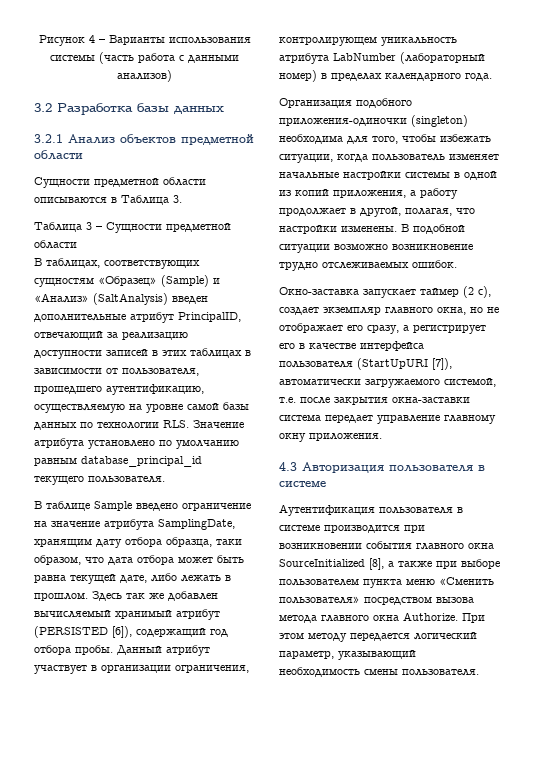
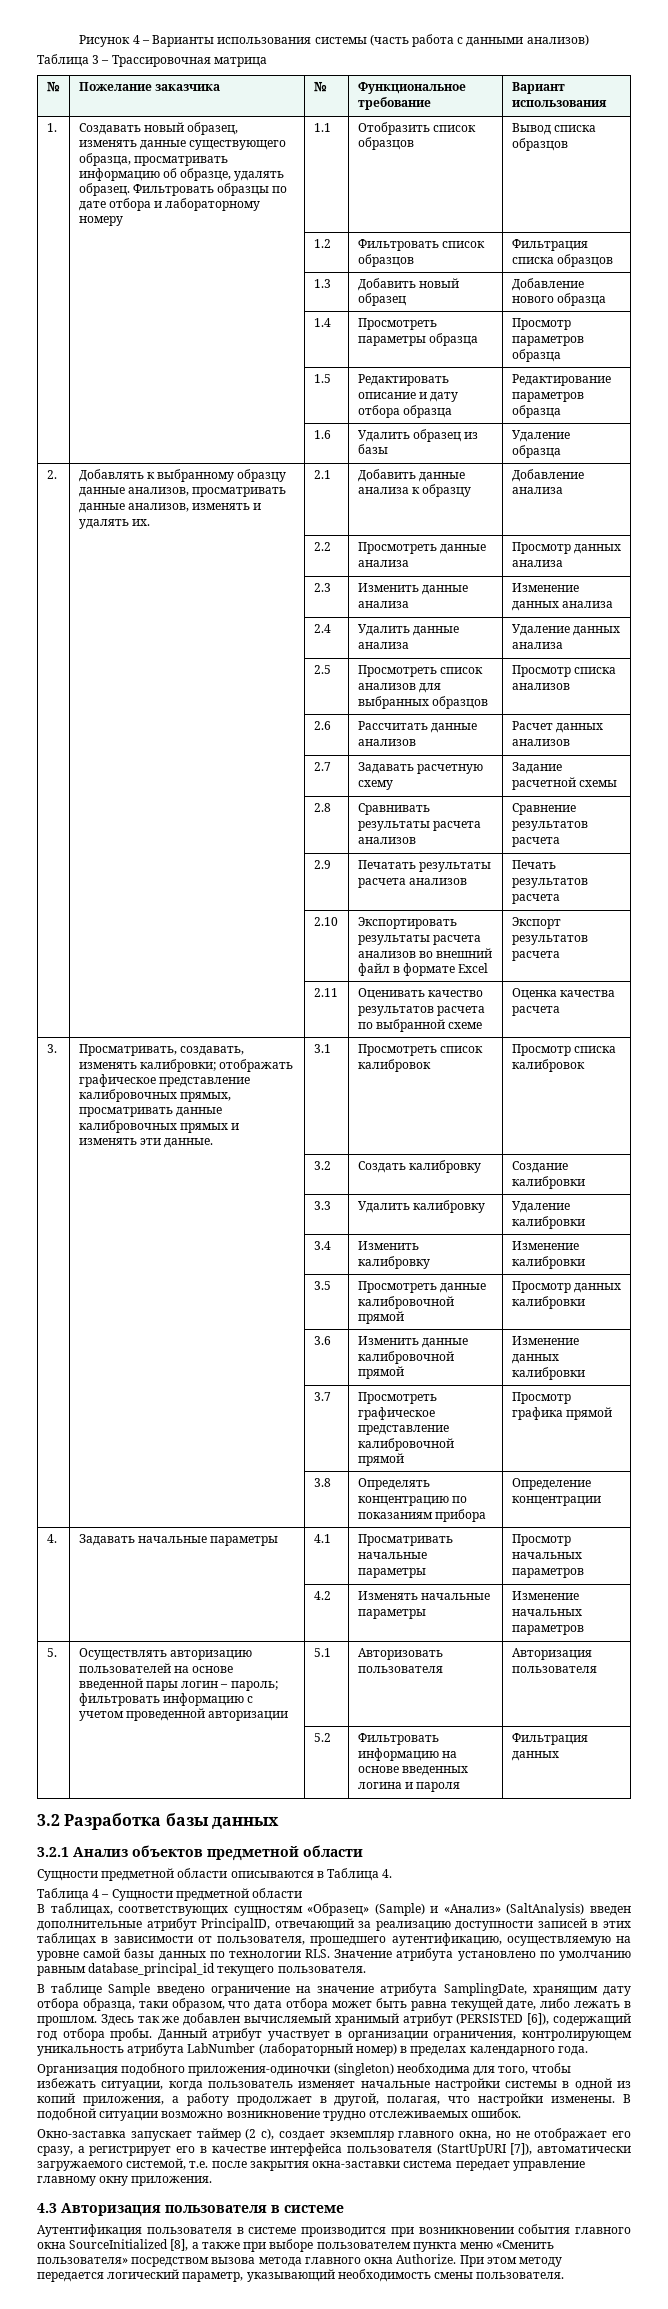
+ Таблица 3 – Трассировочная матрица
+ № | Пожелание заказчика | № | Функциональное требование | Вариант использования
+ 1. | Создавать новый образец, изменять данные существующего образца, просматривать информацию об образце, удалять образец. Фильтровать образцы по дате отбора и лабораторному номеру | 1.1 | Отобразить список образцов | Вывод списка образцов
+ | | 1.2 | Фильтровать список образцов | Фильтрация списка образцов
+ | | 1.3 | Добавить новый образец | Добавление нового образца
+ | | 1.4 | Просмотреть параметры образца | Просмотр параметров образца
+ | | 1.5 | Редактировать описание и дату отбора образца | Редактирование параметров образца
+ | | 1.6 | Удалить образец из базы | Удаление образца
+ 2. | Добавлять к выбранному образцу данные анализов, просматривать данные анализов, изменять и удалять их. | 2.1 | Добавить данные анализа к образцу | Добавление анализа
+ | | 2.2 | Просмотреть данные анализа | Просмотр данных анализа
+ | | 2.3 | Изменить данные анализа | Изменение данных анализа
+ | | 2.4 | Удалить данные анализа | Удаление данных анализа
+ | | 2.5 | Просмотреть список анализов для выбранных образцов | Просмотр списка анализов
+ | | 2.6 | Рассчитать данные анализов | Расчет данных анализов
+ | | 2.7 | Задавать расчетную схему | Задание расчетной схемы
+ | | 2.8 | Сравнивать результаты расчета анализов | Сравнение результатов расчета
+ | | 2.9 | Печатать результаты расчета анализов | Печать результатов расчета
+ | | 2.10 | Экспортировать результаты расчета анализов во внешний файл в формате Excel | Экспорт результатов расчета
+ | | 2.11 | Оценивать качество результатов расчета по выбранной схеме | Оценка качества расчета
+ 3. | Просматривать, создавать, изменять калибровки; отображать графическое представление калибровочных прямых, просматривать данные калибровочных прямых и изменять эти данные. | 3.1 | Просмотреть список калибровок | Просмотр списка калибровок
+ | | 3.2 | Создать калибровку | Создание калибровки
+ | | 3.3 | Удалить калибровку | Удаление калибровки
+ | | 3.4 | Изменить калибровку | Изменение калибровки
+ | | 3.5 | Просмотреть данные калибровочной прямой | Просмотр данных калибровки
+ | | 3.6 | Изменить данные калибровочной прямой | Изменение данных калибровки
+ | | 3.7 | Просмотреть графическое представление калибровочной прямой | Просмотр графика прямой
+ | | 3.8 | Определять концентрацию по показаниям прибора | Определение концентрации
+ 4. | Задавать начальные параметры | 4.1 | Просматривать начальные параметры | Просмотр начальных параметров
+ | | 4.2 | Изменять начальные параметры | Изменение начальных параметров
+ 5. | Осуществлять авторизацию пользователей на основе введенной пары логин – пароль; фильтровать информацию с учетом проведенной авторизации | 5.1 | Авторизовать пользователя | Авторизация пользователя
+ | | 5.2 | Фильтровать информацию на основе введенных логина и пароля | Фильтрация данных
- Сущности предметной области описываются в Таблица 3.
- Таблица 3 – Сущности предметной области
+ Сущности предметной области описываются в Таблица 4.
+ Таблица 4 – Сущности предметной области

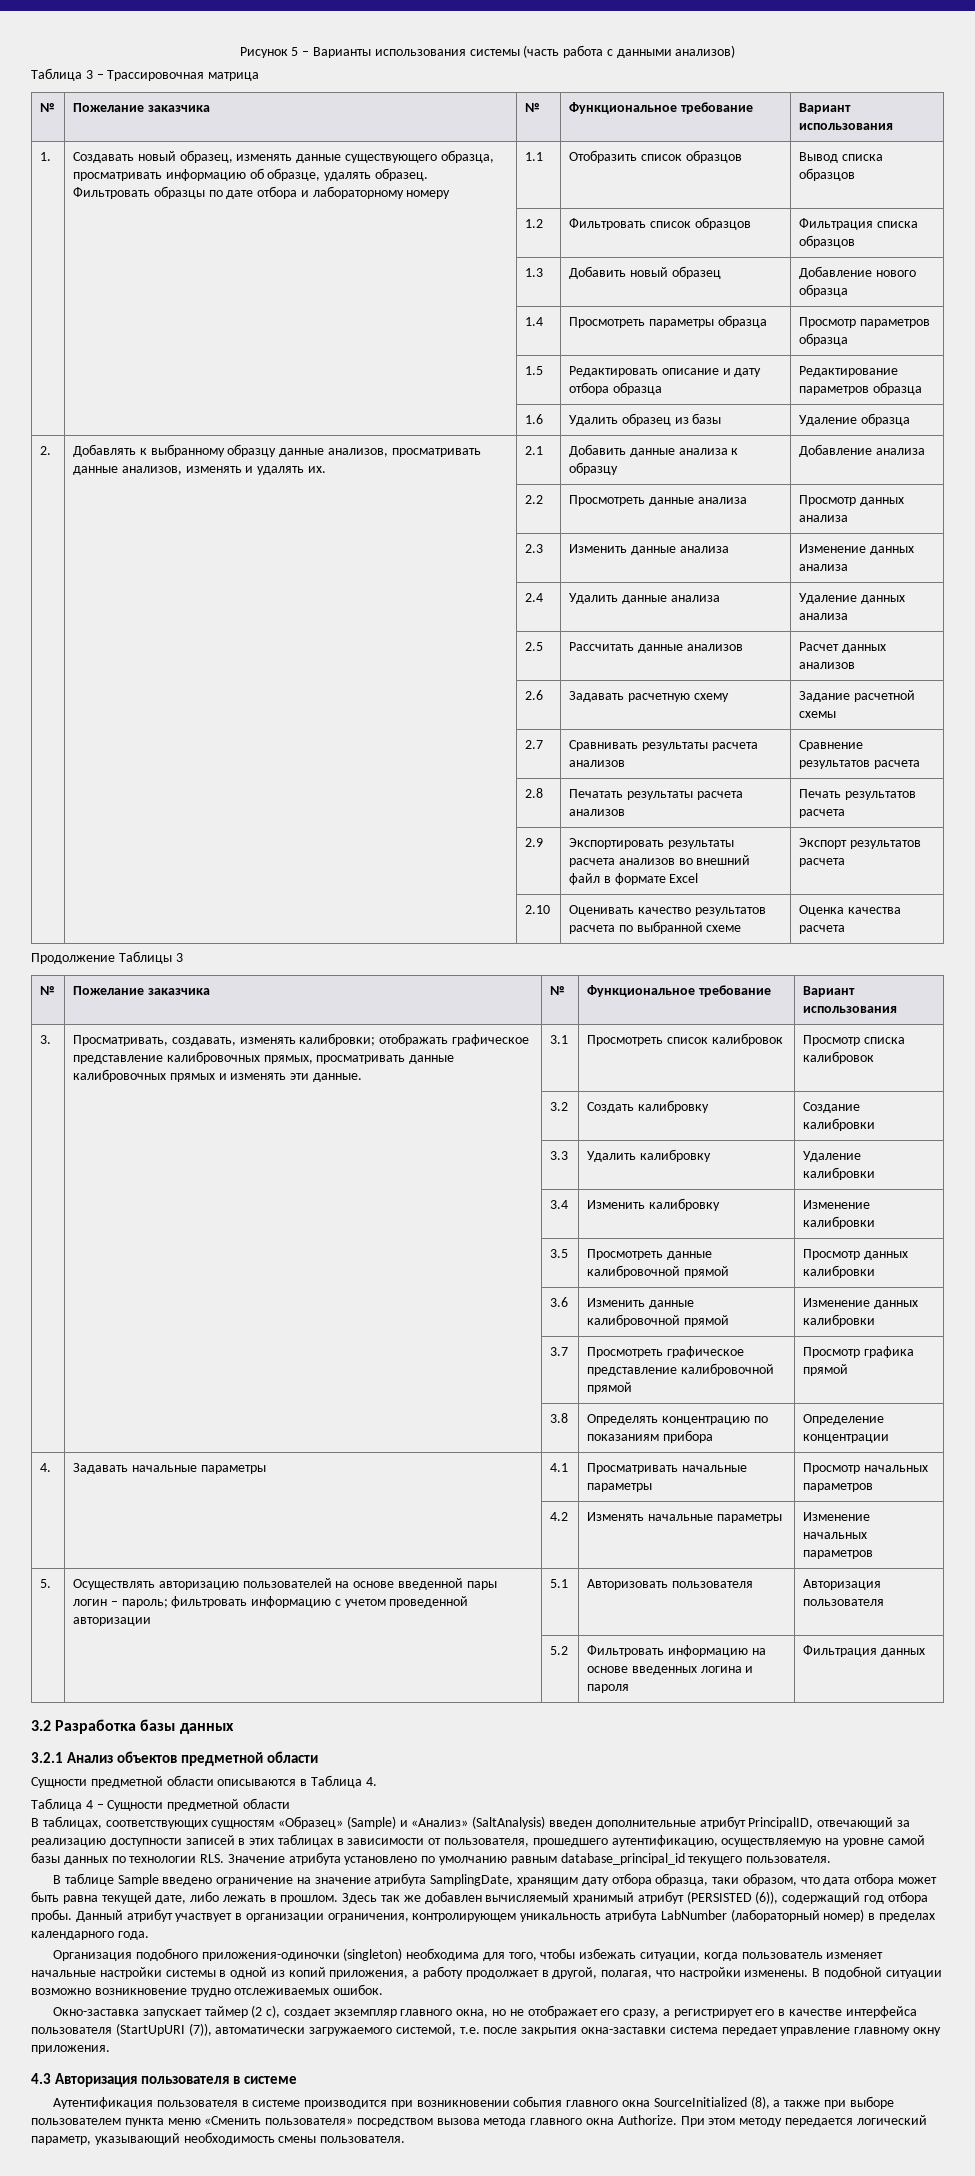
- Рисунок 4 – Варианты использования системы (часть работа с данными анализов)
+ Рисунок 5 – Варианты использования системы (часть работа с данными анализов)
- | | 2.5 | Просмотреть список анализов для выбранных образцов | Просмотр списка анализов
- | | 2.6 | Рассчитать данные анализов | Расчет данных анализов
+ | | 2.5 | Рассчитать данные анализов | Расчет данных анализов
- | | 2.7 | Задавать расчетную схему | Задание расчетной схемы
+ | | 2.6 | Задавать расчетную схему | Задание расчетной схемы
- | | 2.8 | Сравнивать результаты расчета анализов | Сравнение результатов расчета
+ | | 2.7 | Сравнивать результаты расчета анализов | Сравнение результатов расчета
- | | 2.9 | Печатать результаты расчета анализов | Печать результатов расчета
+ | | 2.8 | Печатать результаты расчета анализов | Печать результатов расчета
- | | 2.10 | Экспортировать результаты расчета анализов во внешний файл в формате Excel | Экспорт результатов расчета
+ | | 2.9 | Экспортировать результаты расчета анализов во внешний файл в формате Excel | Экспорт результатов расчета
- | | 2.11 | Оценивать качество результатов расчета по выбранной схеме | Оценка качества расчета
+ | | 2.10 | Оценивать качество результатов расчета по выбранной схеме | Оценка качества расчета
+ Продолжение Таблицы 3
+ № | Пожелание заказчика | № | Функциональное требование | Вариант использования
- Здесь так же добавлен вычисляемый хранимый атрибут (PERSISTED [6]), содержащий год отбора пробы.
+ Здесь так же добавлен вычисляемый хранимый атрибут (PERSISTED (6)), содержащий год отбора пробы.
- Окно-заставка запускает таймер (2 с), создает экземпляр главного окна, но не отображает его сразу, а регистрирует его в качестве интерфейса пользователя (StartUpURI [7]), автоматически загружаемого системой, т.е. после закрытия окна-заставки система передает управление главному окну приложения.
+ Окно-заставка запускает таймер (2 с), создает экземпляр главного окна, но не отображает его сразу, а регистрирует его в качестве интерфейса пользователя (StartUpURI (7)), автоматически загружаемого системой, т.е. после закрытия окна-заставки система передает управление главному окну приложения.
- Аутентификация пользователя в системе производится при возникновении события главного окна SourceInitialized [8], а также при выборе пользователем пункта меню «Сменить пользователя» посредством вызова метода главного окна Authorize.
+ Аутентификация пользователя в системе производится при возникновении события главного окна SourceInitialized (8), а также при выборе пользователем пункта меню «Сменить пользователя» посредством вызова метода главного окна Authorize.

